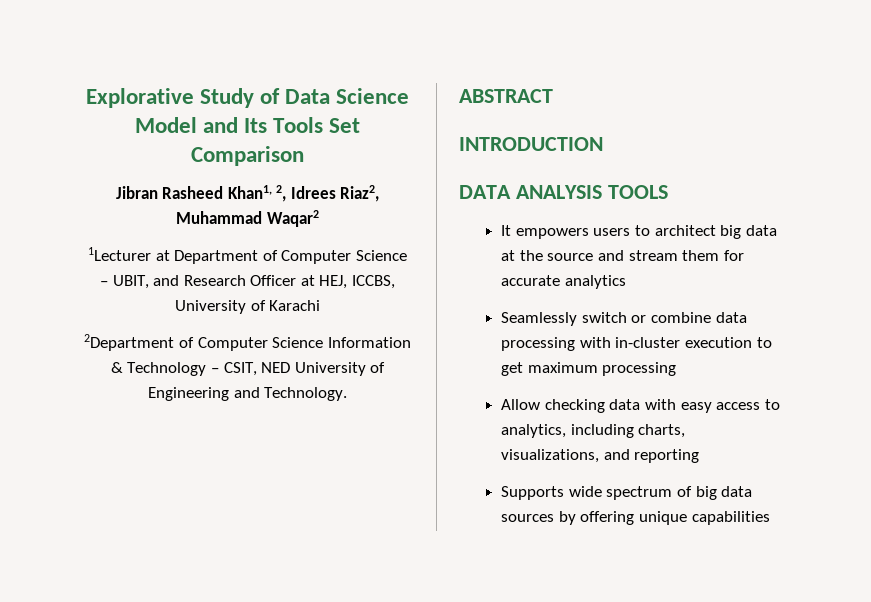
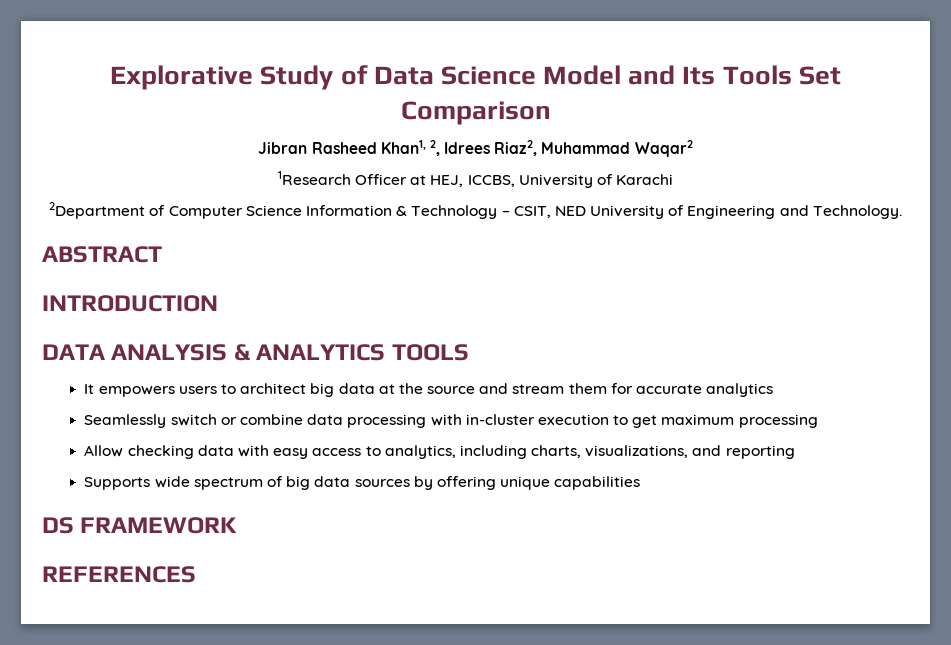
- 1Lecturer at Department of Computer Science – UBIT, and Research Officer at HEJ, ICCBS, University of Karachi
+ 1Research Officer at HEJ, ICCBS, University of Karachi
- DATA ANALYSIS TOOLS
+ DATA ANALYSIS & ANALYTICS TOOLS
+ DS FRAMEWORK
+ REFERENCES

